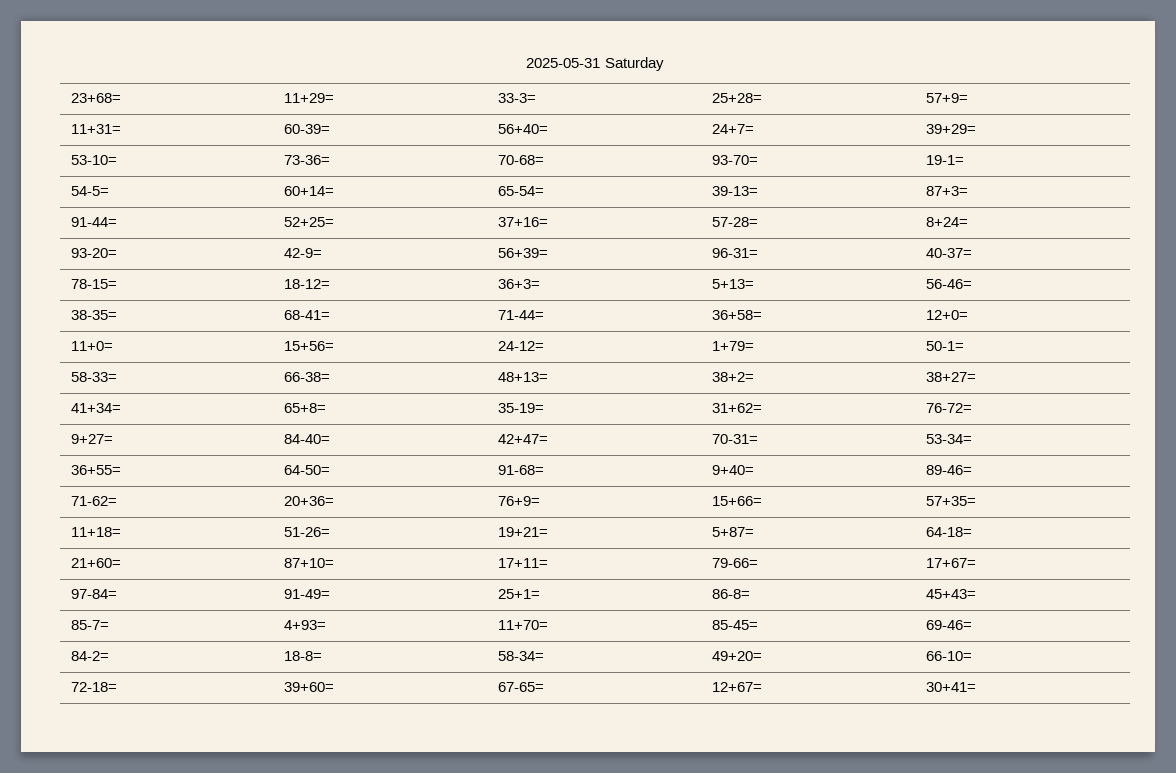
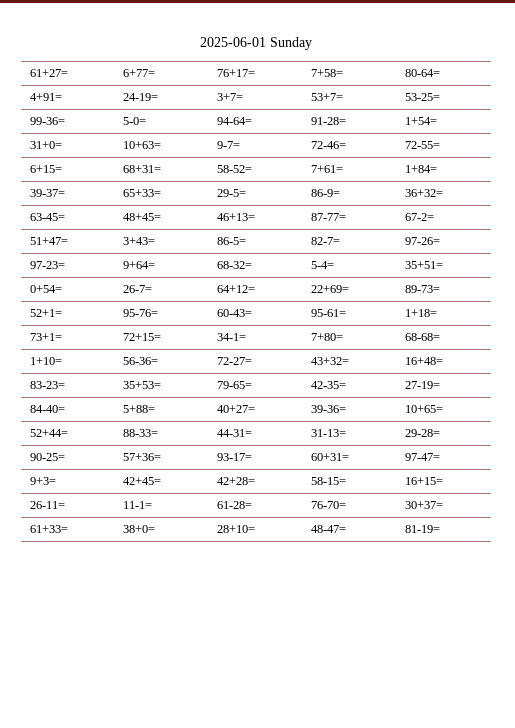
- 2025-05-31 Saturday
- 23+68= | 11+29= | 33-3= | 25+28= | 57+9=
- 11+31= | 60-39= | 56+40= | 24+7= | 39+29=
- 53-10= | 73-36= | 70-68= | 93-70= | 19-1=
- 54-5= | 60+14= | 65-54= | 39-13= | 87+3=
- 91-44= | 52+25= | 37+16= | 57-28= | 8+24=
- 93-20= | 42-9= | 56+39= | 96-31= | 40-37=
- 78-15= | 18-12= | 36+3= | 5+13= | 56-46=
- 38-35= | 68-41= | 71-44= | 36+58= | 12+0=
- 11+0= | 15+56= | 24-12= | 1+79= | 50-1=
- 58-33= | 66-38= | 48+13= | 38+2= | 38+27=
- 41+34= | 65+8= | 35-19= | 31+62= | 76-72=
- 9+27= | 84-40= | 42+47= | 70-31= | 53-34=
- 36+55= | 64-50= | 91-68= | 9+40= | 89-46=
- 71-62= | 20+36= | 76+9= | 15+66= | 57+35=
- 11+18= | 51-26= | 19+21= | 5+87= | 64-18=
- 21+60= | 87+10= | 17+11= | 79-66= | 17+67=
- 97-84= | 91-49= | 25+1= | 86-8= | 45+43=
- 85-7= | 4+93= | 11+70= | 85-45= | 69-46=
- 84-2= | 18-8= | 58-34= | 49+20= | 66-10=
- 72-18= | 39+60= | 67-65= | 12+67= | 30+41=
+ 2025-06-01 Sunday
+ 61+27= | 6+77= | 76+17= | 7+58= | 80-64=
+ 4+91= | 24-19= | 3+7= | 53+7= | 53-25=
+ 99-36= | 5-0= | 94-64= | 91-28= | 1+54=
+ 31+0= | 10+63= | 9-7= | 72-46= | 72-55=
+ 6+15= | 68+31= | 58-52= | 7+61= | 1+84=
+ 39-37= | 65+33= | 29-5= | 86-9= | 36+32=
+ 63-45= | 48+45= | 46+13= | 87-77= | 67-2=
+ 51+47= | 3+43= | 86-5= | 82-7= | 97-26=
+ 97-23= | 9+64= | 68-32= | 5-4= | 35+51=
+ 0+54= | 26-7= | 64+12= | 22+69= | 89-73=
+ 52+1= | 95-76= | 60-43= | 95-61= | 1+18=
+ 73+1= | 72+15= | 34-1= | 7+80= | 68-68=
+ 1+10= | 56-36= | 72-27= | 43+32= | 16+48=
+ 83-23= | 35+53= | 79-65= | 42-35= | 27-19=
+ 84-40= | 5+88= | 40+27= | 39-36= | 10+65=
+ 52+44= | 88-33= | 44-31= | 31-13= | 29-28=
+ 90-25= | 57+36= | 93-17= | 60+31= | 97-47=
+ 9+3= | 42+45= | 42+28= | 58-15= | 16+15=
+ 26-11= | 11-1= | 61-28= | 76-70= | 30+37=
+ 61+33= | 38+0= | 28+10= | 48-47= | 81-19=

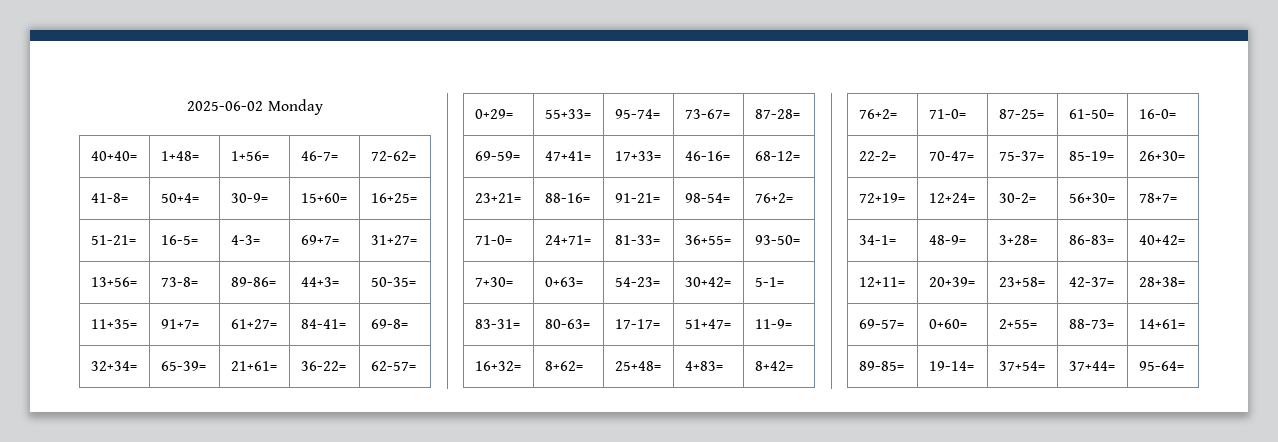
- 2025-06-01 Sunday
- 61+27= | 6+77= | 76+17= | 7+58= | 80-64=
- 4+91= | 24-19= | 3+7= | 53+7= | 53-25=
- 99-36= | 5-0= | 94-64= | 91-28= | 1+54=
- 31+0= | 10+63= | 9-7= | 72-46= | 72-55=
- 6+15= | 68+31= | 58-52= | 7+61= | 1+84=
- 39-37= | 65+33= | 29-5= | 86-9= | 36+32=
- 63-45= | 48+45= | 46+13= | 87-77= | 67-2=
- 51+47= | 3+43= | 86-5= | 82-7= | 97-26=
- 97-23= | 9+64= | 68-32= | 5-4= | 35+51=
- 0+54= | 26-7= | 64+12= | 22+69= | 89-73=
- 52+1= | 95-76= | 60-43= | 95-61= | 1+18=
- 73+1= | 72+15= | 34-1= | 7+80= | 68-68=
- 1+10= | 56-36= | 72-27= | 43+32= | 16+48=
- 83-23= | 35+53= | 79-65= | 42-35= | 27-19=
- 84-40= | 5+88= | 40+27= | 39-36= | 10+65=
- 52+44= | 88-33= | 44-31= | 31-13= | 29-28=
- 90-25= | 57+36= | 93-17= | 60+31= | 97-47=
- 9+3= | 42+45= | 42+28= | 58-15= | 16+15=
- 26-11= | 11-1= | 61-28= | 76-70= | 30+37=
- 61+33= | 38+0= | 28+10= | 48-47= | 81-19=
+ 2025-06-02 Monday
+ 40+40= | 1+48= | 1+56= | 46-7= | 72-62=
+ 41-8= | 50+4= | 30-9= | 15+60= | 16+25=
+ 51-21= | 16-5= | 4-3= | 69+7= | 31+27=
+ 13+56= | 73-8= | 89-86= | 44+3= | 50-35=
+ 11+35= | 91+7= | 61+27= | 84-41= | 69-8=
+ 32+34= | 65-39= | 21+61= | 36-22= | 62-57=
+ 0+29= | 55+33= | 95-74= | 73-67= | 87-28=
+ 69-59= | 47+41= | 17+33= | 46-16= | 68-12=
+ 23+21= | 88-16= | 91-21= | 98-54= | 76+2=
+ 71-0= | 24+71= | 81-33= | 36+55= | 93-50=
+ 7+30= | 0+63= | 54-23= | 30+42= | 5-1=
+ 83-31= | 80-63= | 17-17= | 51+47= | 11-9=
+ 16+32= | 8+62= | 25+48= | 4+83= | 8+42=
+ 76+2= | 71-0= | 87-25= | 61-50= | 16-0=
+ 22-2= | 70-47= | 75-37= | 85-19= | 26+30=
+ 72+19= | 12+24= | 30-2= | 56+30= | 78+7=
+ 34-1= | 48-9= | 3+28= | 86-83= | 40+42=
+ 12+11= | 20+39= | 23+58= | 42-37= | 28+38=
+ 69-57= | 0+60= | 2+55= | 88-73= | 14+61=
+ 89-85= | 19-14= | 37+54= | 37+44= | 95-64=

